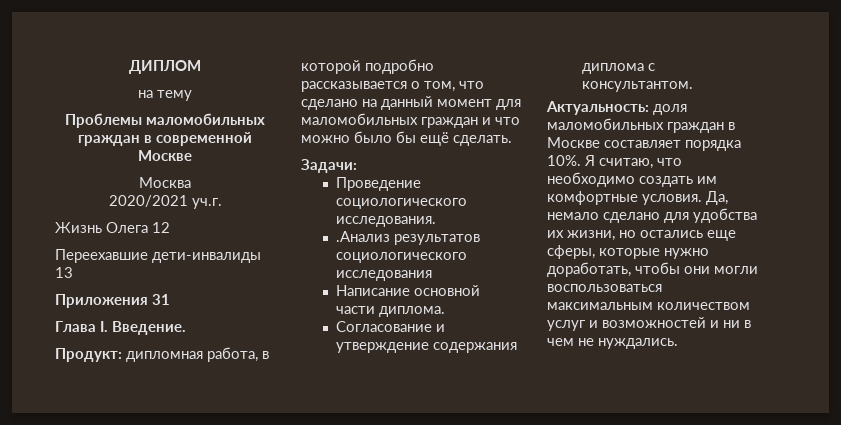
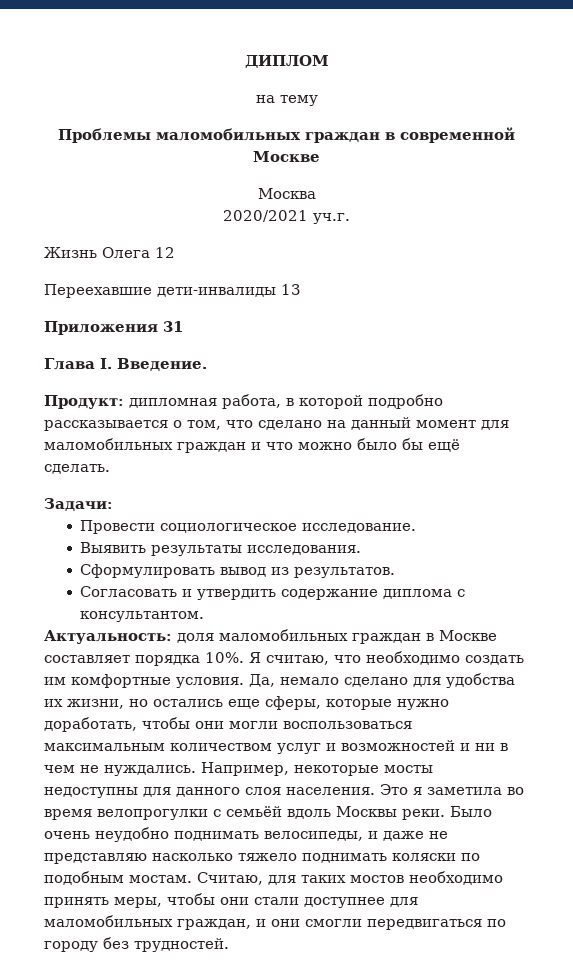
- Проведение социологического исследования.
- .Анализ результатов социологического исследования
- Написание основной части диплома.
- Согласование и утверждение содержания диплома с консультантом.
+ Провести социологическое исследование.
+ Выявить результаты исследования.
+ Сформулировать вывод из результатов.
+ Согласовать и утвердить содержание диплома с консультантом.
+ Например, некоторые мосты недоступны для данного слоя населения. Это я заметила во время велопрогулки с семьёй вдоль Москвы реки. Было очень неудобно поднимать велосипеды, и даже не представляю насколько тяжело поднимать коляски по подобным мостам. Считаю, для таких мостов необходимо принять меры, чтобы они стали доступнее для маломобильных граждан, и они смогли передвигаться по городу без трудностей.

